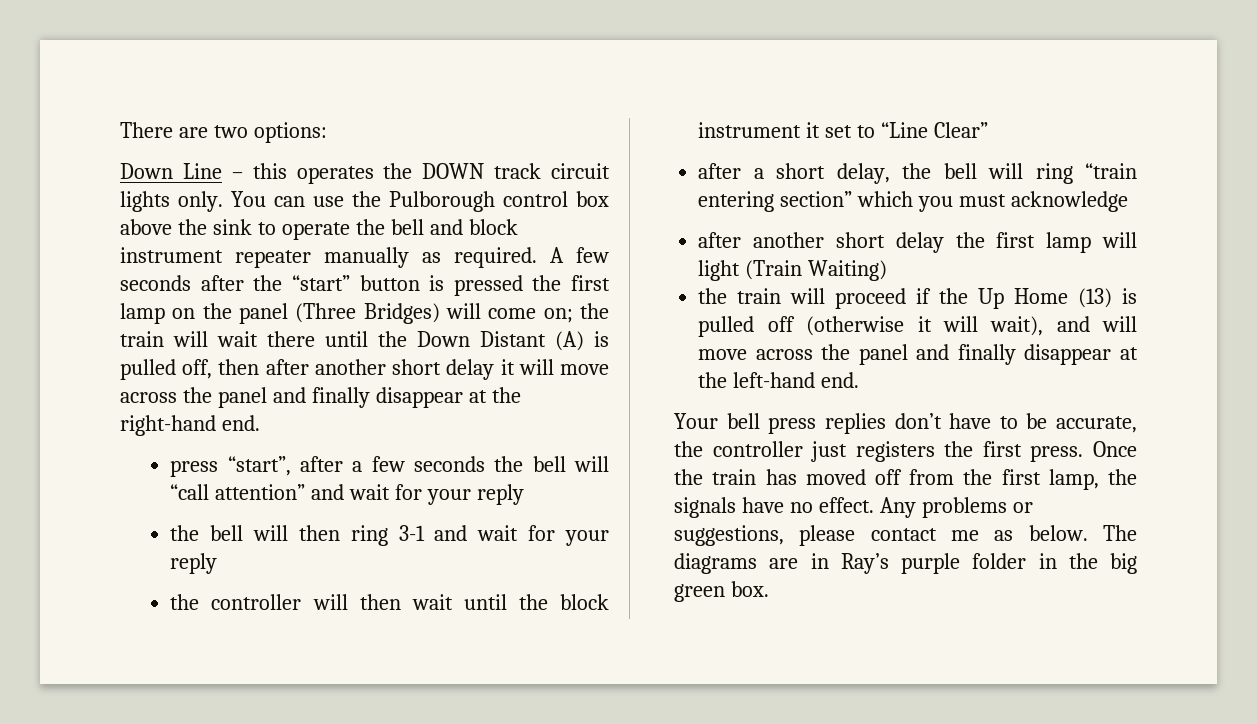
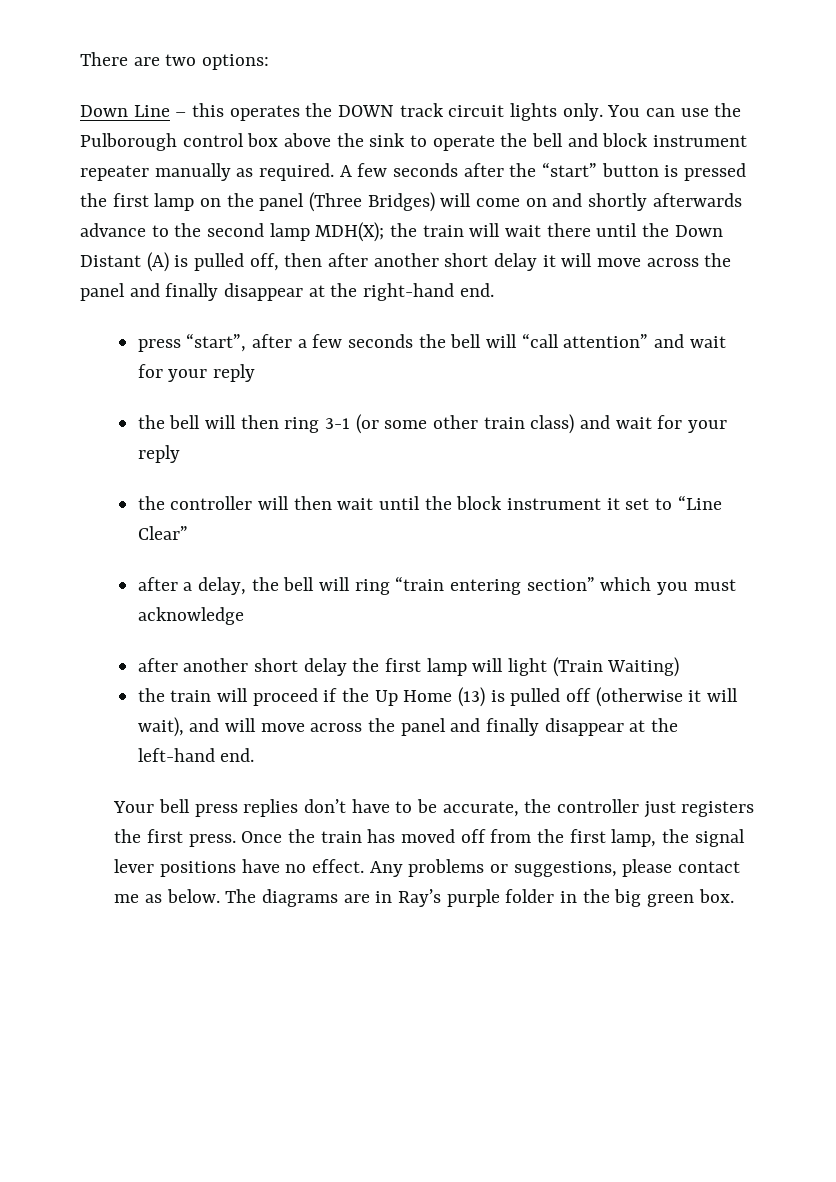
- A few seconds after the “start” button is pressed the first lamp on the panel (Three Bridges) will come on; the train will wait there until the Down Distant (A) is pulled off, then after another short delay it will move across the panel and finally disappear at the right-hand end.
+ A few seconds after the “start” button is pressed the first lamp on the panel (Three Bridges) will come on and shortly afterwards advance to the second lamp MDH(X); the train will wait there until the Down Distant (A) is pulled off, then after another short delay it will move across the panel and finally disappear at the right-hand end.
- the bell will then ring 3-1 and wait for your reply
+ the bell will then ring 3-1 (or some other train class) and wait for your reply
- after a short delay, the bell will ring “train entering section” which you must acknowledge
+ after a delay, the bell will ring “train entering section” which you must acknowledge
- Once the train has moved off from the first lamp, the signals have no effect.
+ Once the train has moved off from the first lamp, the signal lever positions have no effect.

